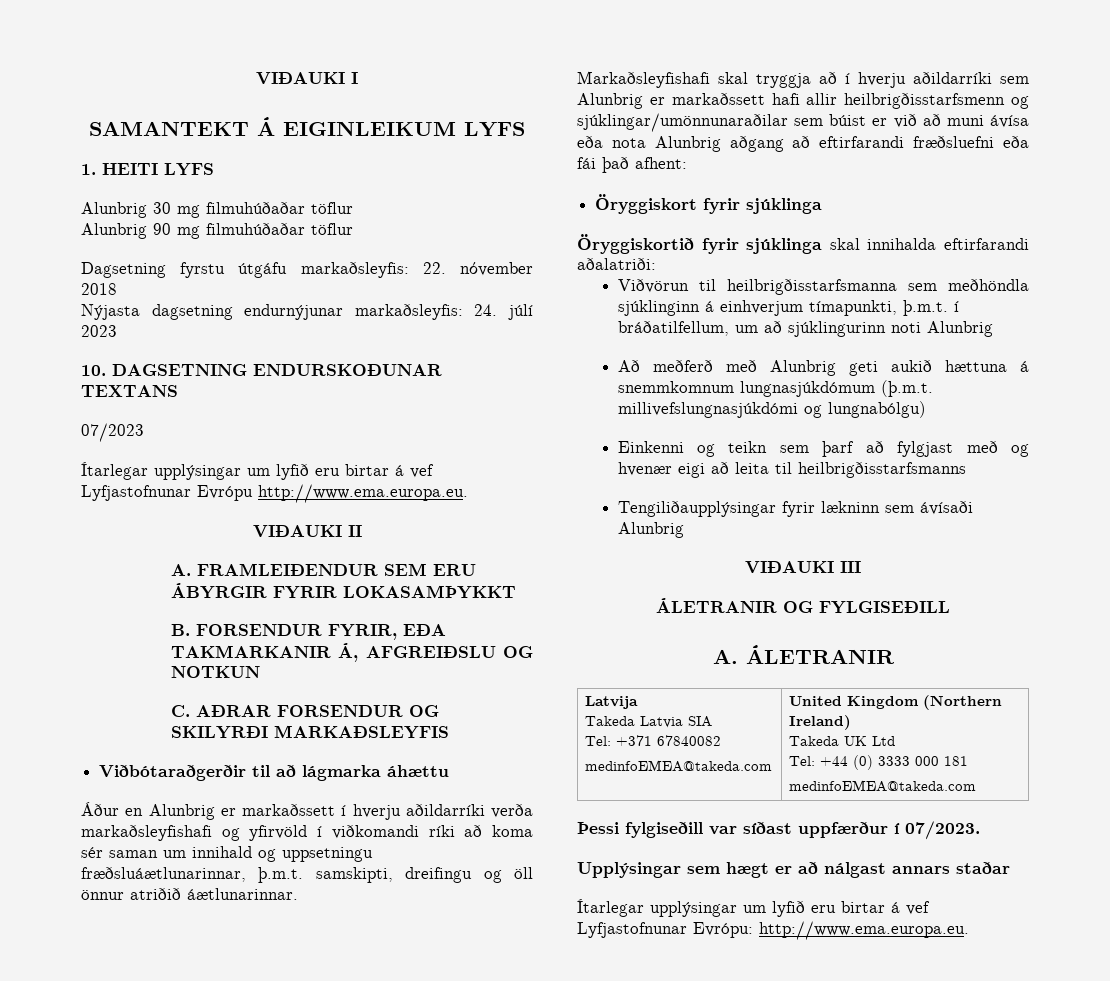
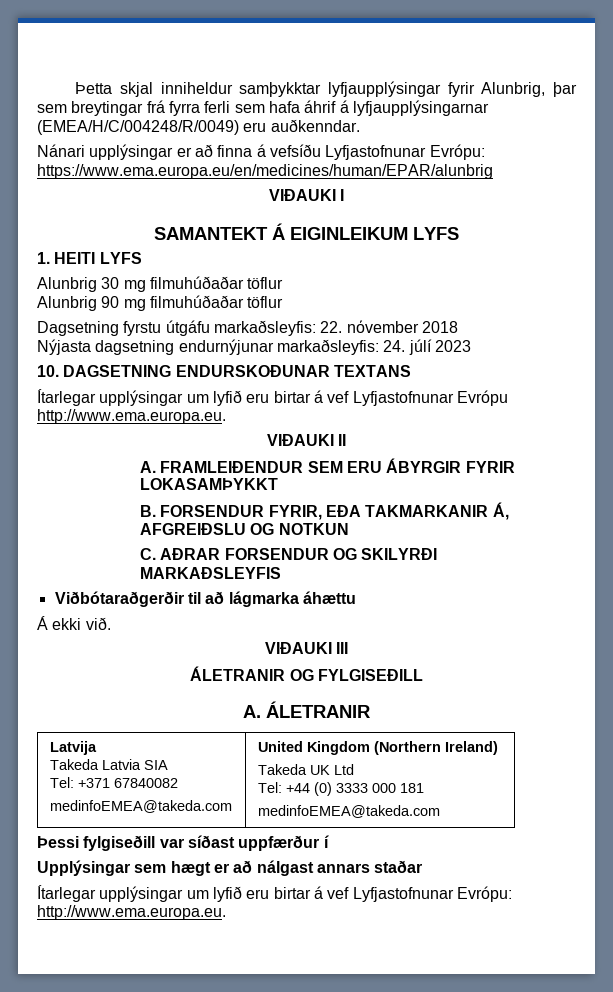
+ Þetta skjal inniheldur samþykktar lyfjaupplýsingar fyrir Alunbrig, þar sem breytingar frá fyrra ferli sem hafa áhrif á lyfjaupplýsingarnar (EMEA/H/C/004248/R/0049) eru auðkenndar.
+ Nánari upplýsingar er að finna á vefsíðu Lyfjastofnunar Evrópu: https://www.ema.europa.eu/en/medicines/human/EPAR/alunbrig
- 07/2023
- Áður en Alunbrig er markaðssett í hverju aðildarríki verða markaðsleyfishafi og yfirvöld í viðkomandi ríki að koma sér saman um innihald og uppsetningu fræðsluáætlunarinnar, þ.m.t. samskipti, dreifingu og öll önnur atriðið áætlunarinnar.
- Markaðsleyfishafi skal tryggja að í hverju aðildarríki sem Alunbrig er markaðssett hafi allir heilbrigðisstarfsmenn og sjúklingar/umönnunaraðilar sem búist er við að muni ávísa eða nota Alunbrig aðgang að eftirfarandi fræðsluefni eða fái það afhent:
- Öryggiskort fyrir sjúklinga
- Öryggiskortið fyrir sjúklinga skal innihalda eftirfarandi aðalatriði:
- Viðvörun til heilbrigðisstarfsmanna sem meðhöndla sjúklinginn á einhverjum tímapunkti, þ.m.t. í bráðatilfellum, um að sjúklingurinn noti Alunbrig
- Að meðferð með Alunbrig geti aukið hættuna á snemmkomnum lungnasjúkdómum (þ.m.t. millivefslungnasjúkdómi og lungnabólgu)
- Einkenni og teikn sem þarf að fylgjast með og hvenær eigi að leita til heilbrigðisstarfsmanns
- Tengiliðaupplýsingar fyrir lækninn sem ávísaði Alunbrig
+ Á ekki við.
- Þessi fylgiseðill var síðast uppfærður í 07/2023.
+ Þessi fylgiseðill var síðast uppfærður í

